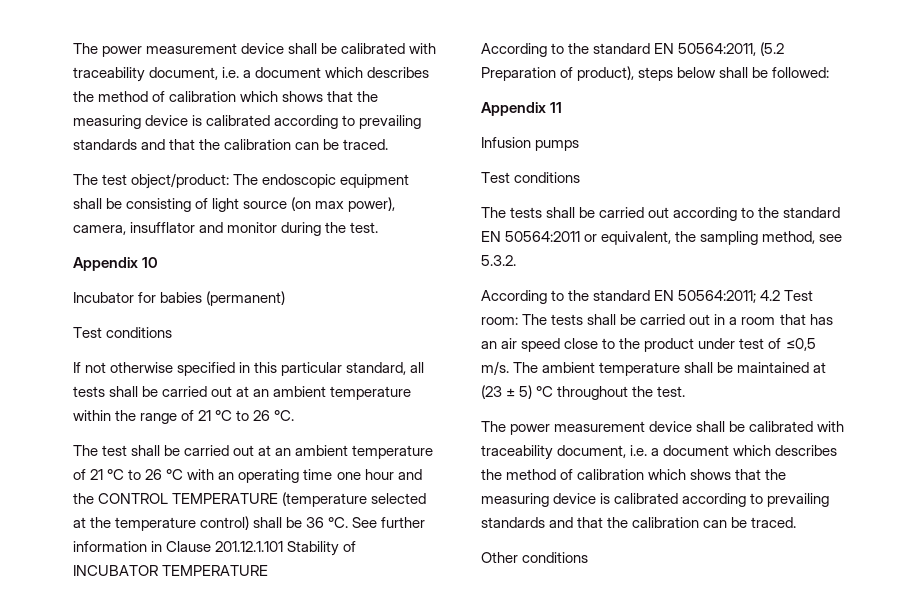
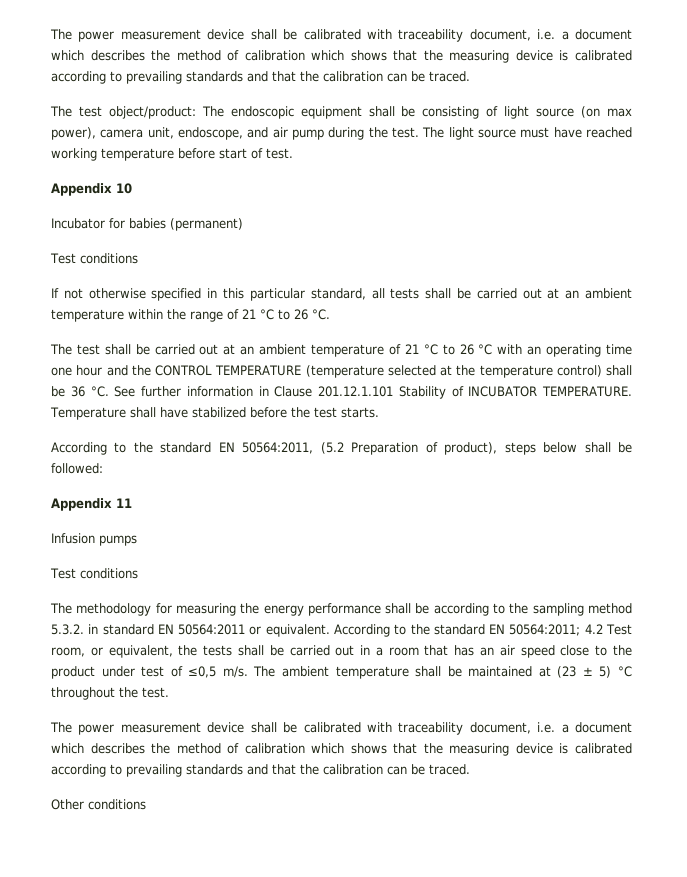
- The test object/product: The endoscopic equipment shall be consisting of light source (on max power), camera, insufflator and monitor during the test.
+ The test object/product: The endoscopic equipment shall be consisting of light source (on max power), camera unit, endoscope, and air pump during the test. The light source must have reached working temperature before start of test.
- See further information in Clause 201.12.1.101 Stability of INCUBATOR TEMPERATURE
+ See further information in Clause 201.12.1.101 Stability of INCUBATOR TEMPERATURE. Temperature shall have stabilized before the test starts.
- The tests shall be carried out according to the standard EN 50564:2011 or equivalent, the sampling method, see 5.3.2.
- According to the standard EN 50564:2011; 4.2 Test room: The tests shall be carried out in a room that has an air speed close to the product under test of ≤0,5 m/s.
+ The methodology for measuring the energy performance shall be according to the sampling method 5.3.2. in standard EN 50564:2011 or equivalent. According to the standard EN 50564:2011; 4.2 Test room, or equivalent, the tests shall be carried out in a room that has an air speed close to the product under test of ≤0,5 m/s.

